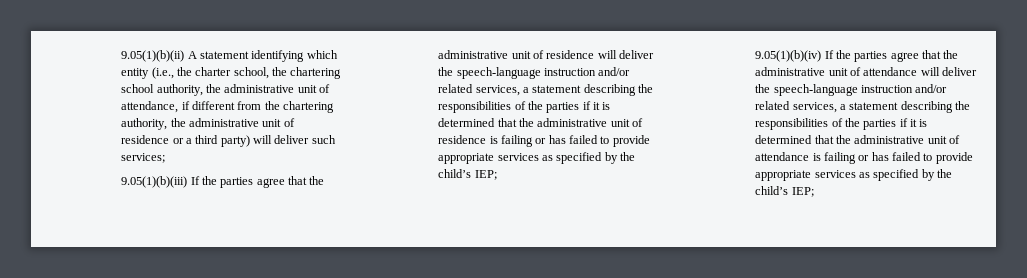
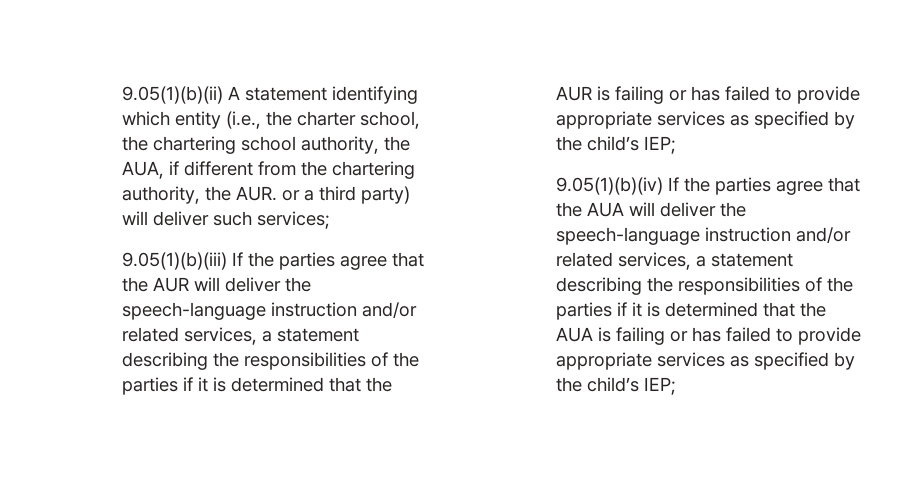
- 9.05(1)(b)(ii) A statement identifying which entity (i.e., the charter school, the chartering school authority, the administrative unit of attendance, if different from the chartering authority, the administrative unit of residence or a third party) will deliver such services;
+ 9.05(1)(b)(ii) A statement identifying which entity (i.e., the charter school, the chartering school authority, the AUA, if different from the chartering authority, the AUR. or a third party) will deliver such services;
- 9.05(1)(b)(iii) If the parties agree that the administrative unit of residence will deliver the speech-language instruction and/or related services, a statement describing the responsibilities of the parties if it is determined that the administrative unit of residence is failing or has failed to provide appropriate services as specified by the child’s IEP;
+ 9.05(1)(b)(iii) If the parties agree that the AUR will deliver the speech-language instruction and/or related services, a statement describing the responsibilities of the parties if it is determined that the AUR is failing or has failed to provide appropriate services as specified by the child’s IEP;
- 9.05(1)(b)(iv) If the parties agree that the administrative unit of attendance will deliver the speech-language instruction and/or related services, a statement describing the responsibilities of the parties if it is determined that the administrative unit of attendance is failing or has failed to provide appropriate services as specified by the child’s IEP;
+ 9.05(1)(b)(iv) If the parties agree that the AUA will deliver the speech-language instruction and/or related services, a statement describing the responsibilities of the parties if it is determined that the AUA is failing or has failed to provide appropriate services as specified by the child’s IEP;

